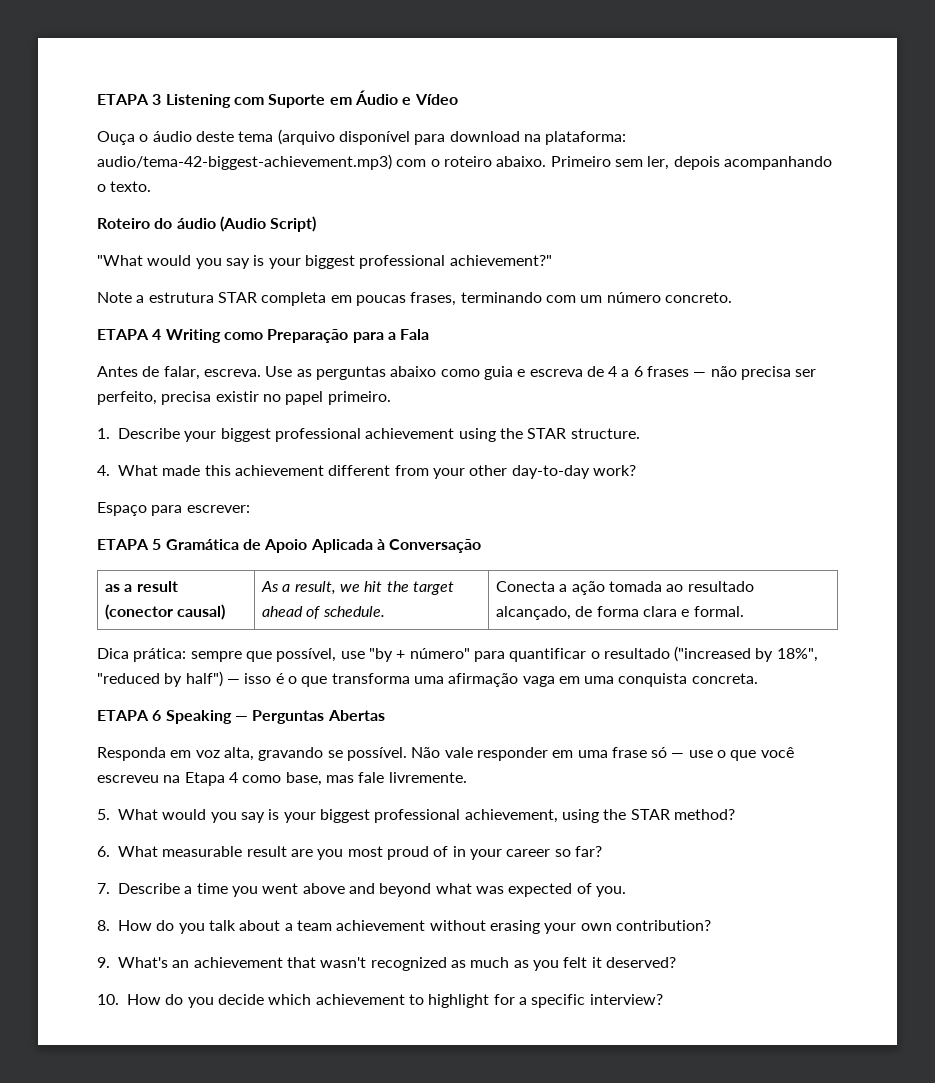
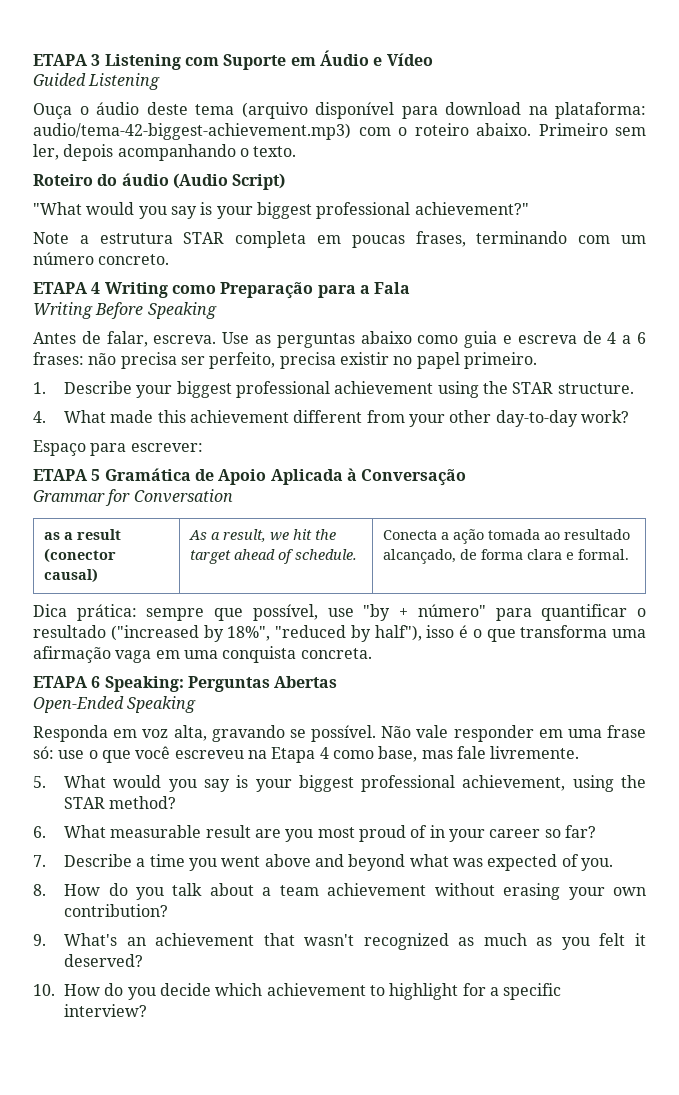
+ Guided Listening
+ Writing Before Speaking
- Use as perguntas abaixo como guia e escreva de 4 a 6 frases — não precisa ser perfeito, precisa existir no papel primeiro.
+ Use as perguntas abaixo como guia e escreva de 4 a 6 frases: não precisa ser perfeito, precisa existir no papel primeiro.
+ Grammar for Conversation
- Dica prática: sempre que possível, use "by + número" para quantificar o resultado ("increased by 18%", "reduced by half") — isso é o que transforma uma afirmação vaga em uma conquista concreta.
+ Dica prática: sempre que possível, use "by + número" para quantificar o resultado ("increased by 18%", "reduced by half"), isso é o que transforma uma afirmação vaga em uma conquista concreta.
- ETAPA 6 Speaking — Perguntas Abertas
+ ETAPA 6 Speaking: Perguntas Abertas
+ Open-Ended Speaking
- Não vale responder em uma frase só — use o que você escreveu na Etapa 4 como base, mas fale livremente.
+ Não vale responder em uma frase só: use o que você escreveu na Etapa 4 como base, mas fale livremente.

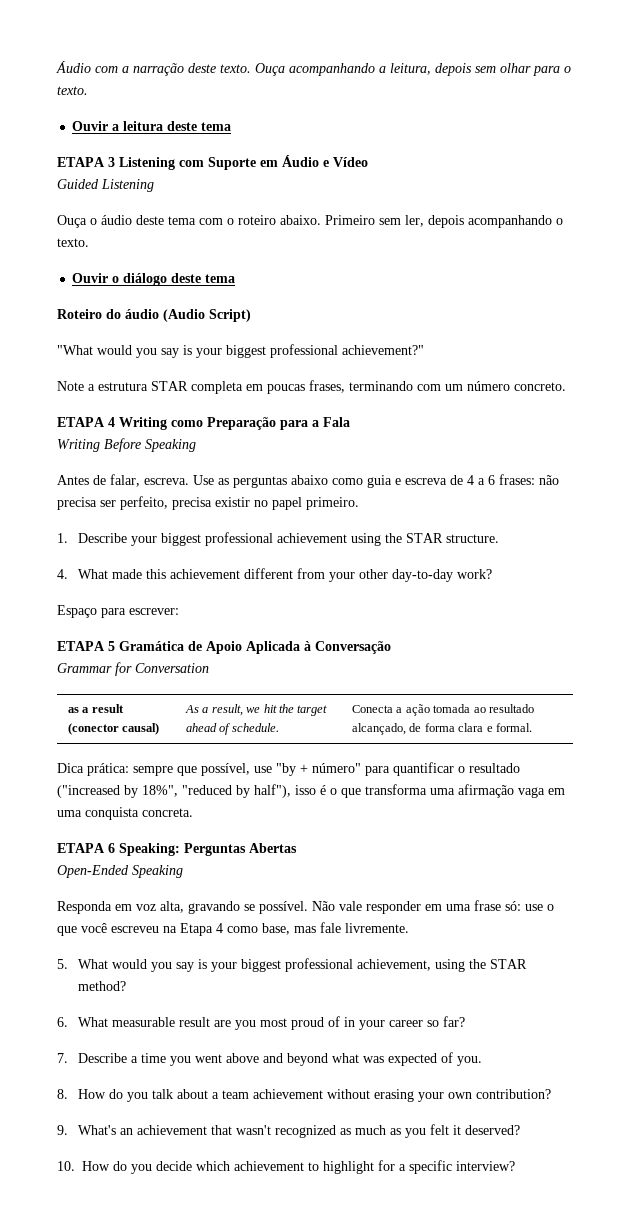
+ Áudio com a narração deste texto. Ouça acompanhando a leitura, depois sem olhar para o texto.
+ Ouvir a leitura deste tema
- Ouça o áudio deste tema (arquivo disponível para download na plataforma: audio/tema-42-biggest-achievement.mp3) com o roteiro abaixo.
+ Ouça o áudio deste tema com o roteiro abaixo.
+ Ouvir o diálogo deste tema

